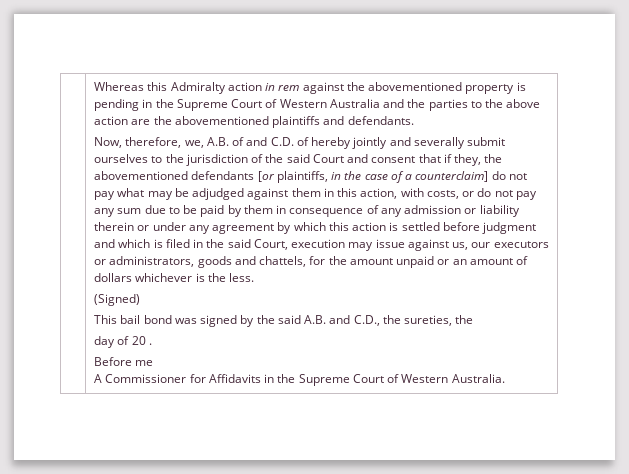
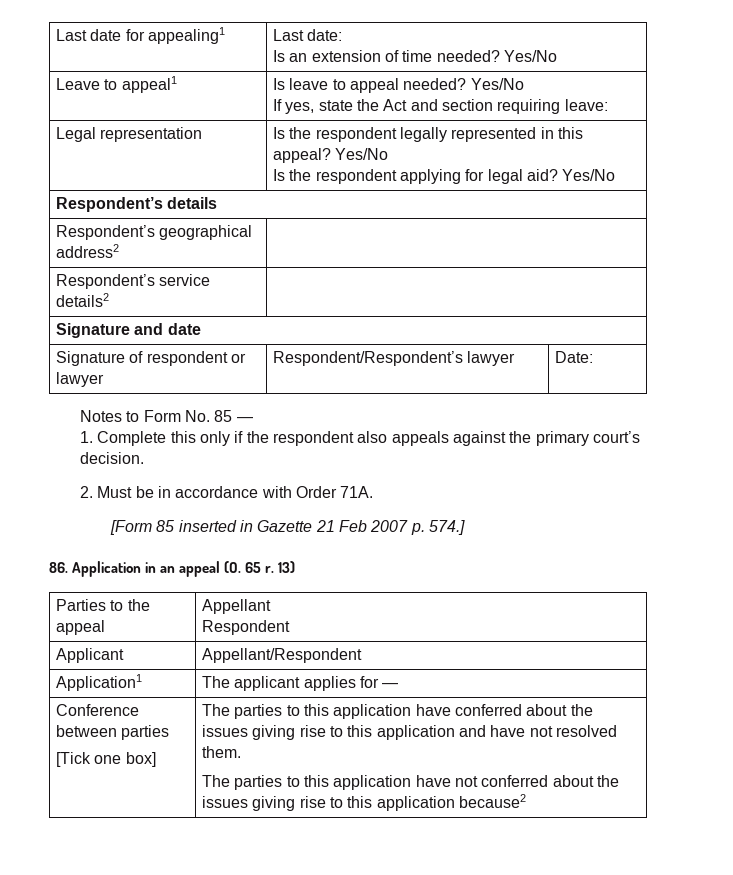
- Whereas this Admiralty action in rem against the abovementioned property is pending in the Supreme Court of Western Australia and the parties to the above action are the abovementioned plaintiffs and defendants.
- Now, therefore, we, A.B. of and C.D. of hereby jointly and severally submit ourselves to the jurisdiction of the said Court and consent that if they, the abovementioned defendants [or plaintiffs, in the case of a counterclaim] do not pay what may be adjudged against them in this action, with costs, or do not pay any sum due to be paid by them in consequence of any admission or liability therein or under any agreement by which this action is settled before judgment and which is filed in the said Court, execution may issue against us, our executors or administrators, goods and chattels, for the amount unpaid or an amount of dollars whichever is the less.
- (Signed)
- This bail bond was signed by the said A.B. and C.D., the sureties, the
- day of 20 .
- Before me
- A Commissioner for Affidavits in the Supreme Court of Western Australia.
+ Last date for appealing1 | Last date:
+ Is an extension of time needed? Yes/No
+ Leave to appeal1 | Is leave to appeal needed? Yes/No
+ If yes, state the Act and section requiring leave:
+ Legal representation | Is the respondent legally represented in this appeal? Yes/No
+ Is the respondent applying for legal aid? Yes/No
+ Respondent’s details
+ Respondent’s geographical address2 |
+ Respondent’s service details2 |
+ Signature and date
+ Signature of respondent or lawyer | Respondent/Respondent’s lawyer | Date:
+ Notes to Form No. 85 —
+ 1. Complete this only if the respondent also appeals against the primary court’s decision.
+ 2. Must be in accordance with Order 71A.
+ [Form 85 inserted in Gazette 21 Feb 2007 p. 574.]
+ 86. Application in an appeal (O. 65 r. 13)
+ Parties to the appeal | Appellant
+ Respondent
+ Applicant | Appellant/Respondent
+ Application1 | The applicant applies for —
+ Conference between parties
+ [Tick one box] | The parties to this application have conferred about the issues giving rise to this application and have not resolved them.
+ The parties to this application have not conferred about the issues giving rise to this application because2

